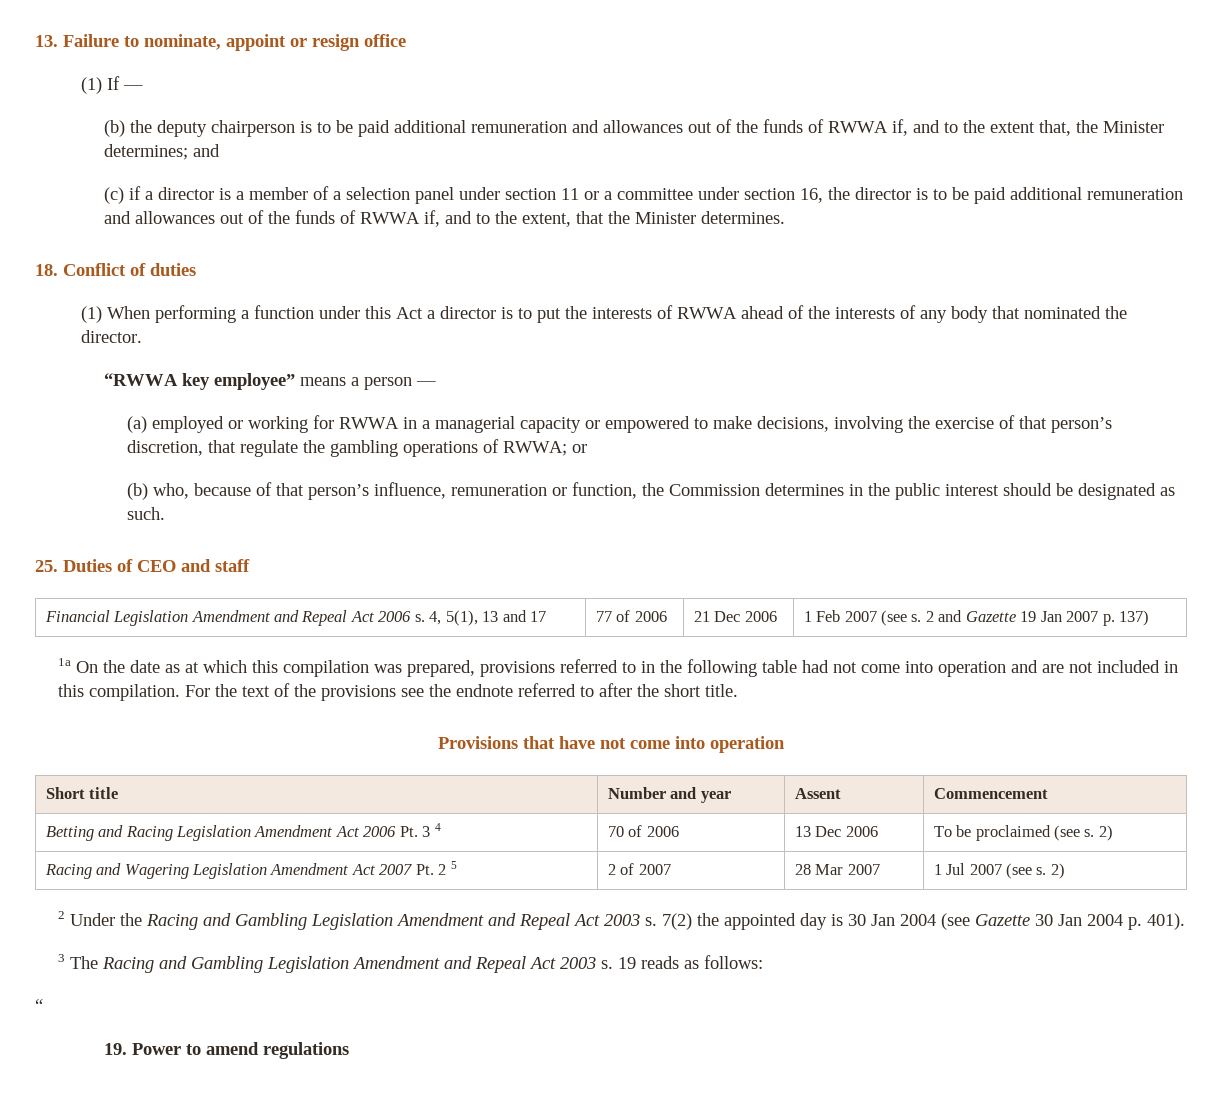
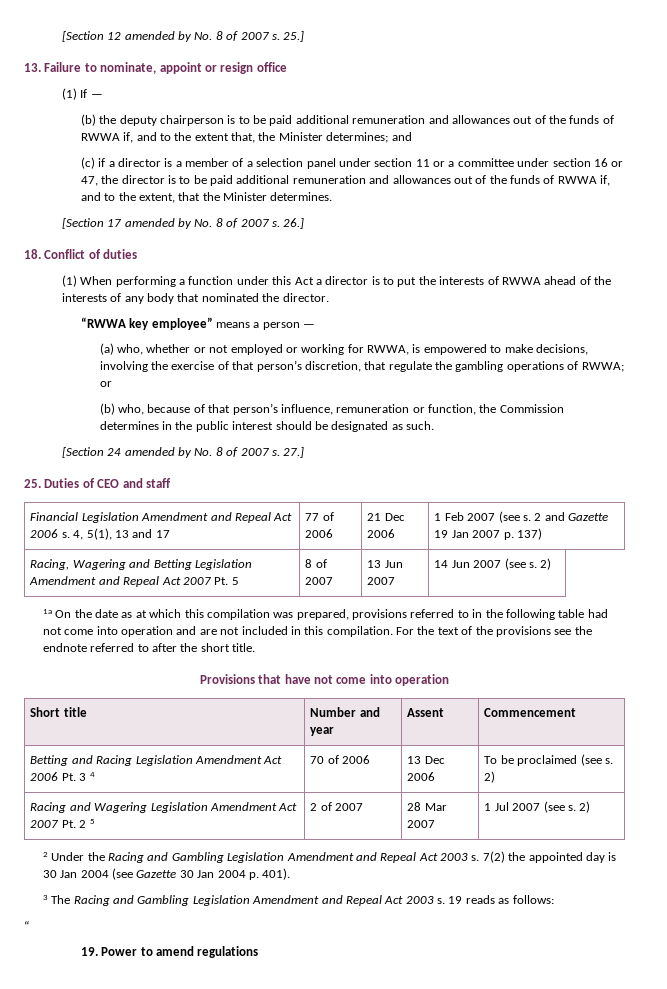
+ [Section 12 amended by No. 8 of 2007 s. 25.]
- (c) if a director is a member of a selection panel under section 11 or a committee under section 16, the director is to be paid additional remuneration and allowances out of the funds of RWWA if, and to the extent, that the Minister determines.
+ (c) if a director is a member of a selection panel under section 11 or a committee under section 16 or 47, the director is to be paid additional remuneration and allowances out of the funds of RWWA if, and to the extent, that the Minister determines.
+ [Section 17 amended by No. 8 of 2007 s. 26.]
- (a) employed or working for RWWA in a managerial capacity or empowered to make decisions, involving the exercise of that person’s discretion, that regulate the gambling operations of RWWA; or
+ (a) who, whether or not employed or working for RWWA, is empowered to make decisions, involving the exercise of that person’s discretion, that regulate the gambling operations of RWWA; or
+ [Section 24 amended by No. 8 of 2007 s. 27.]
+ Racing, Wagering and Betting Legislation Amendment and Repeal Act 2007 Pt. 5 | 8 of 2007 | 13 Jun 2007 | 14 Jun 2007 (see s. 2)

